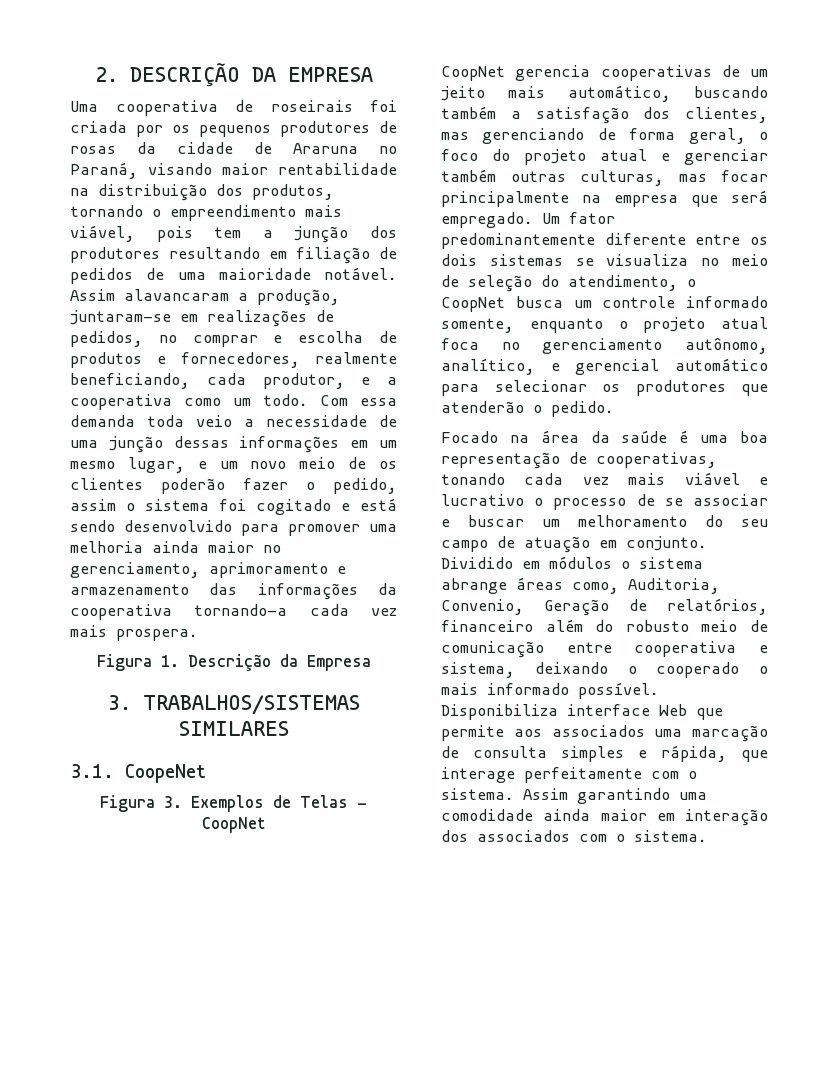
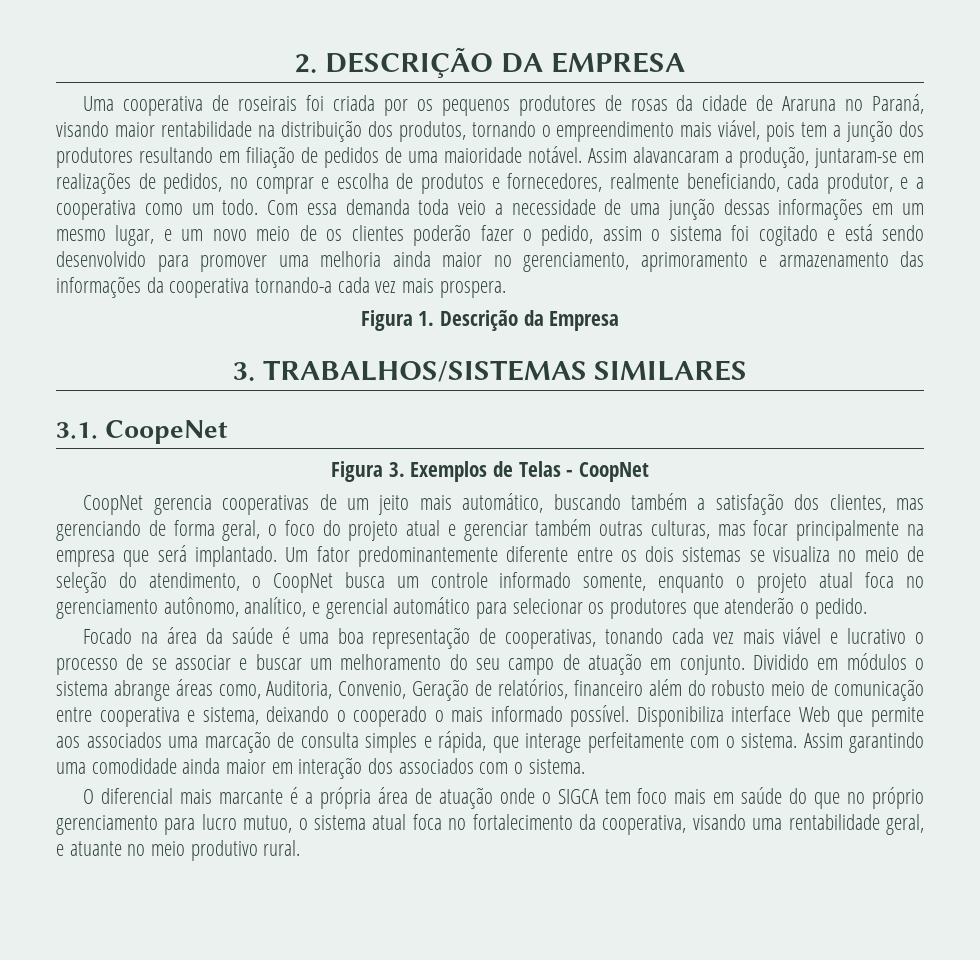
- CoopNet gerencia cooperativas de um jeito mais automático, buscando também a satisfação dos clientes, mas gerenciando de forma geral, o foco do projeto atual e gerenciar também outras culturas, mas focar principalmente na empresa que será empregado.
+ CoopNet gerencia cooperativas de um jeito mais automático, buscando também a satisfação dos clientes, mas gerenciando de forma geral, o foco do projeto atual e gerenciar também outras culturas, mas focar principalmente na empresa que será implantado.
+ O diferencial mais marcante é a própria área de atuação onde o SIGCA tem foco mais em saúde do que no próprio gerenciamento para lucro mutuo, o sistema atual foca no fortalecimento da cooperativa, visando uma rentabilidade geral, e atuante no meio produtivo rural.

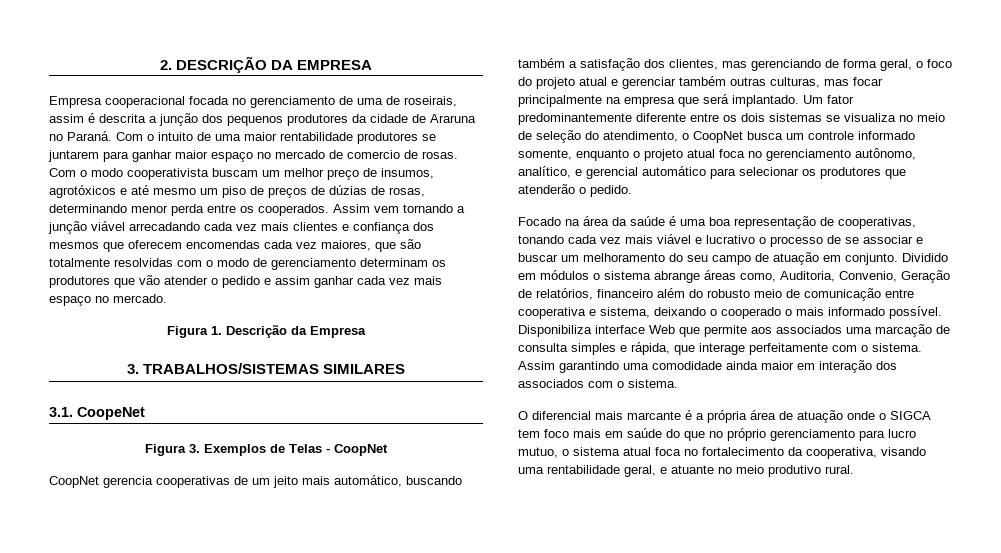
- Uma cooperativa de roseirais foi criada por os pequenos produtores de rosas da cidade de Araruna no Paraná, visando maior rentabilidade na distribuição dos produtos, tornando o empreendimento mais viável, pois tem a junção dos produtores resultando em filiação de pedidos de uma maioridade notável. Assim alavancaram a produção, juntaram-se em realizações de pedidos, no comprar e escolha de produtos e fornecedores, realmente beneficiando, cada produtor, e a cooperativa como um todo. Com essa demanda toda veio a necessidade de uma junção dessas informações em um mesmo lugar, e um novo meio de os clientes poderão fazer o pedido, assim o sistema foi cogitado e está sendo desenvolvido para promover uma melhoria ainda maior no gerenciamento, aprimoramento e armazenamento das informações da cooperativa tornando-a cada vez mais prospera.
+ Empresa cooperacional focada no gerenciamento de uma de roseirais, assim é descrita a junção dos pequenos produtores da cidade de Araruna no Paraná. Com o intuito de uma maior rentabilidade produtores se juntarem para ganhar maior espaço no mercado de comercio de rosas. Com o modo cooperativista buscam um melhor preço de insumos, agrotóxicos e até mesmo um piso de preços de dúzias de rosas, determinando menor perda entre os cooperados. Assim vem tornando a junção viável arrecadando cada vez mais clientes e confiança dos mesmos que oferecem encomendas cada vez maiores, que são totalmente resolvidas com o modo de gerenciamento determinam os produtores que vão atender o pedido e assim ganhar cada vez mais espaço no mercado.

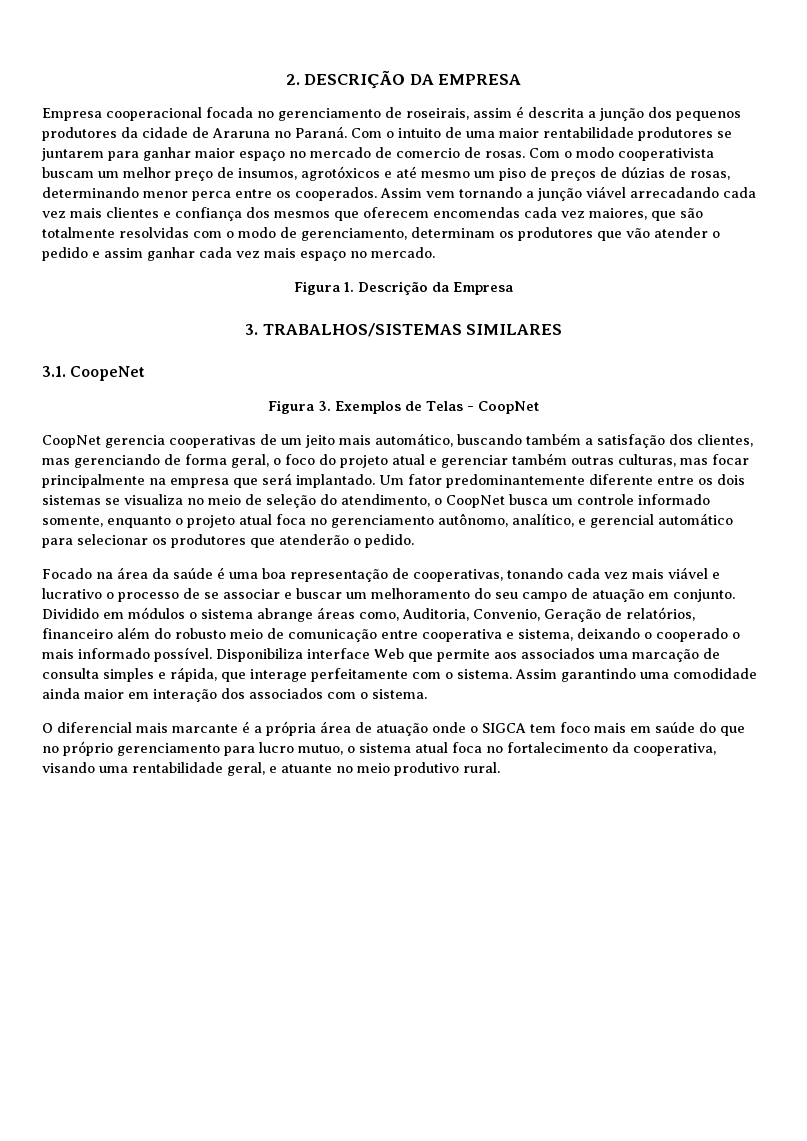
- Empresa cooperacional focada no gerenciamento de uma de roseirais, assim é descrita a junção dos pequenos produtores da cidade de Araruna no Paraná.
+ Empresa cooperacional focada no gerenciamento de roseirais, assim é descrita a junção dos pequenos produtores da cidade de Araruna no Paraná.
- Com o modo cooperativista buscam um melhor preço de insumos, agrotóxicos e até mesmo um piso de preços de dúzias de rosas, determinando menor perda entre os cooperados.
+ Com o modo cooperativista buscam um melhor preço de insumos, agrotóxicos e até mesmo um piso de preços de dúzias de rosas, determinando menor perca entre os cooperados.
- Assim vem tornando a junção viável arrecadando cada vez mais clientes e confiança dos mesmos que oferecem encomendas cada vez maiores, que são totalmente resolvidas com o modo de gerenciamento determinam os produtores que vão atender o pedido e assim ganhar cada vez mais espaço no mercado.
+ Assim vem tornando a junção viável arrecadando cada vez mais clientes e confiança dos mesmos que oferecem encomendas cada vez maiores, que são totalmente resolvidas com o modo de gerenciamento, determinam os produtores que vão atender o pedido e assim ganhar cada vez mais espaço no mercado.

